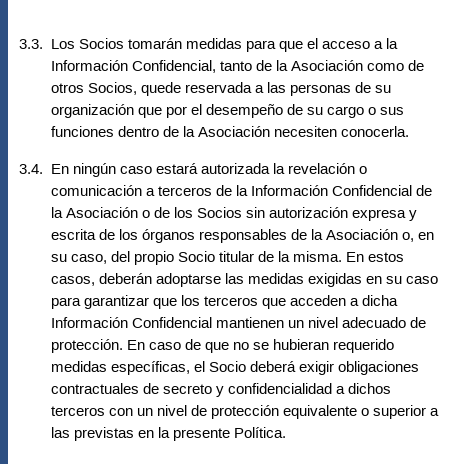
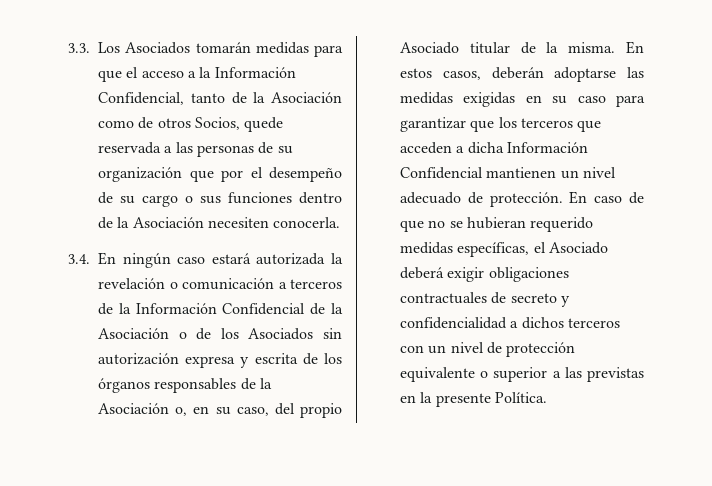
- 3.3. Los Socios tomarán medidas para que el acceso a la Información Confidencial, tanto de la Asociación como de otros Socios, quede reservada a las personas de su organización que por el desempeño de su cargo o sus funciones dentro de la Asociación necesiten conocerla.
+ 3.3. Los Asociados tomarán medidas para que el acceso a la Información Confidencial, tanto de la Asociación como de otros Socios, quede reservada a las personas de su organización que por el desempeño de su cargo o sus funciones dentro de la Asociación necesiten conocerla.
- 3.4. En ningún caso estará autorizada la revelación o comunicación a terceros de la Información Confidencial de la Asociación o de los Socios sin autorización expresa y escrita de los órganos responsables de la Asociación o, en su caso, del propio Socio titular de la misma.
+ 3.4. En ningún caso estará autorizada la revelación o comunicación a terceros de la Información Confidencial de la Asociación o de los Asociados sin autorización expresa y escrita de los órganos responsables de la Asociación o, en su caso, del propio Asociado titular de la misma.
- En caso de que no se hubieran requerido medidas específicas, el Socio deberá exigir obligaciones contractuales de secreto y confidencialidad a dichos terceros con un nivel de protección equivalente o superior a las previstas en la presente Política.
+ En caso de que no se hubieran requerido medidas específicas, el Asociado deberá exigir obligaciones contractuales de secreto y confidencialidad a dichos terceros con un nivel de protección equivalente o superior a las previstas en la presente Política.

